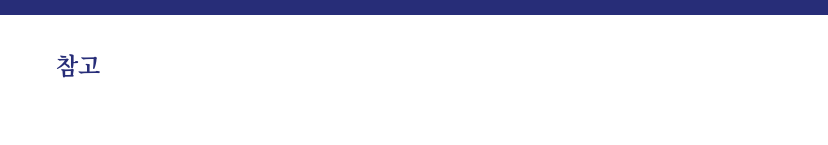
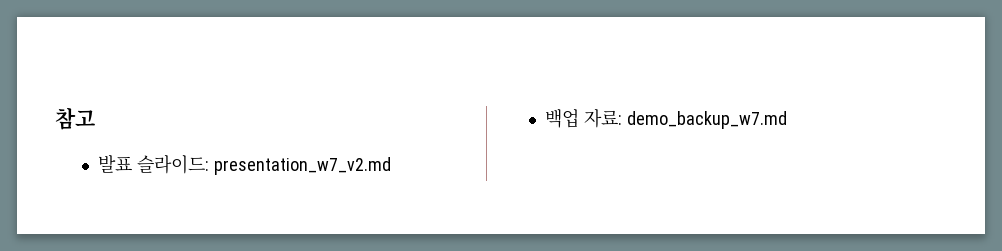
+ 발표 슬라이드: presentation_w7_v2.md
+ 백업 자료: demo_backup_w7.md

